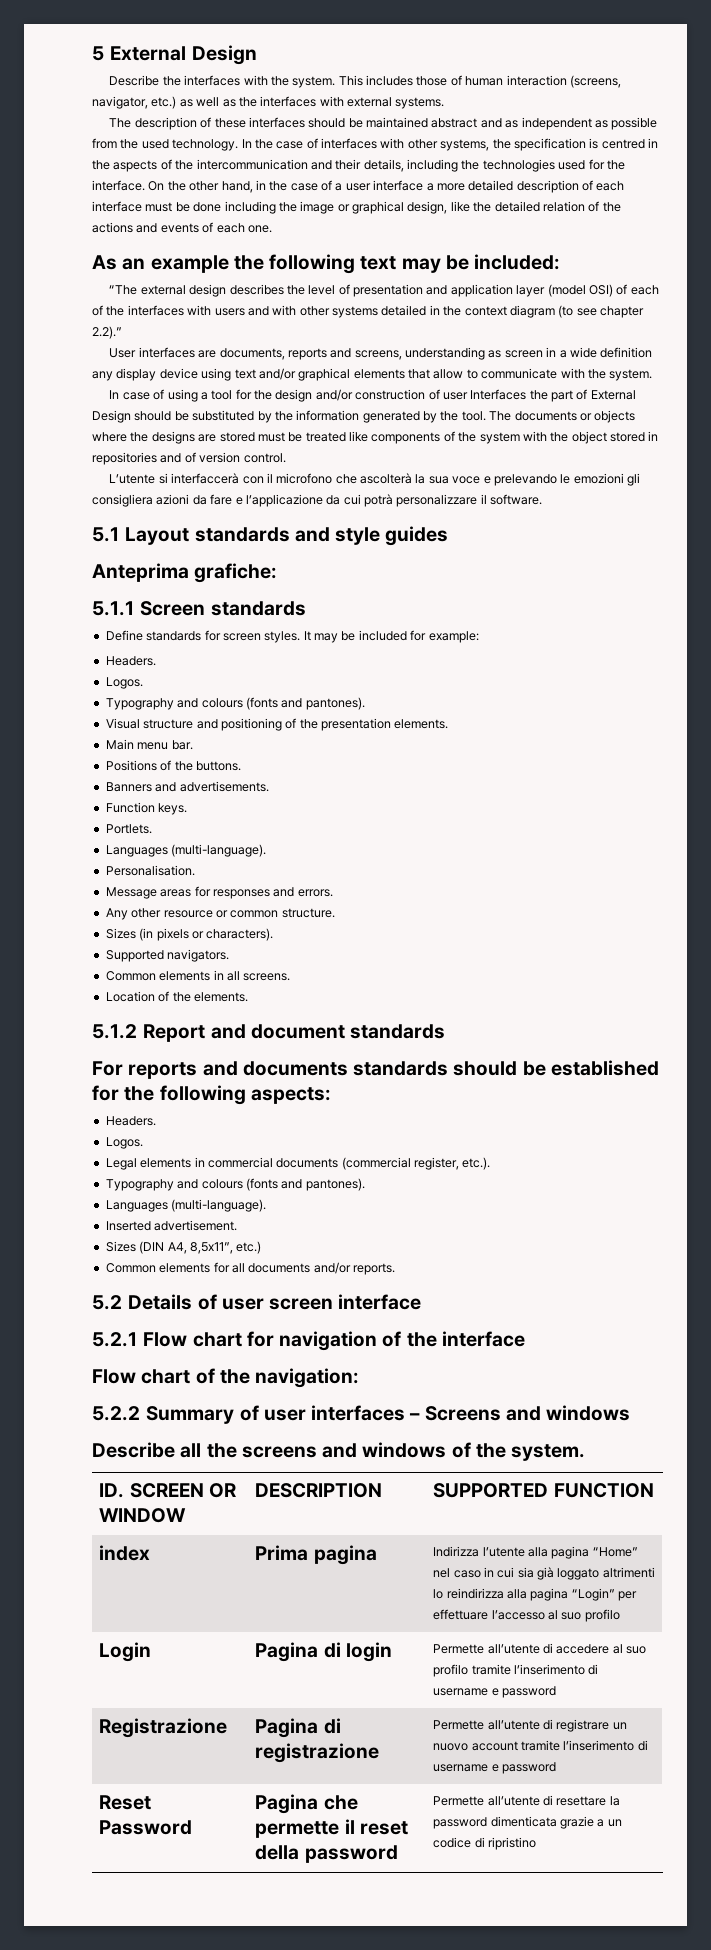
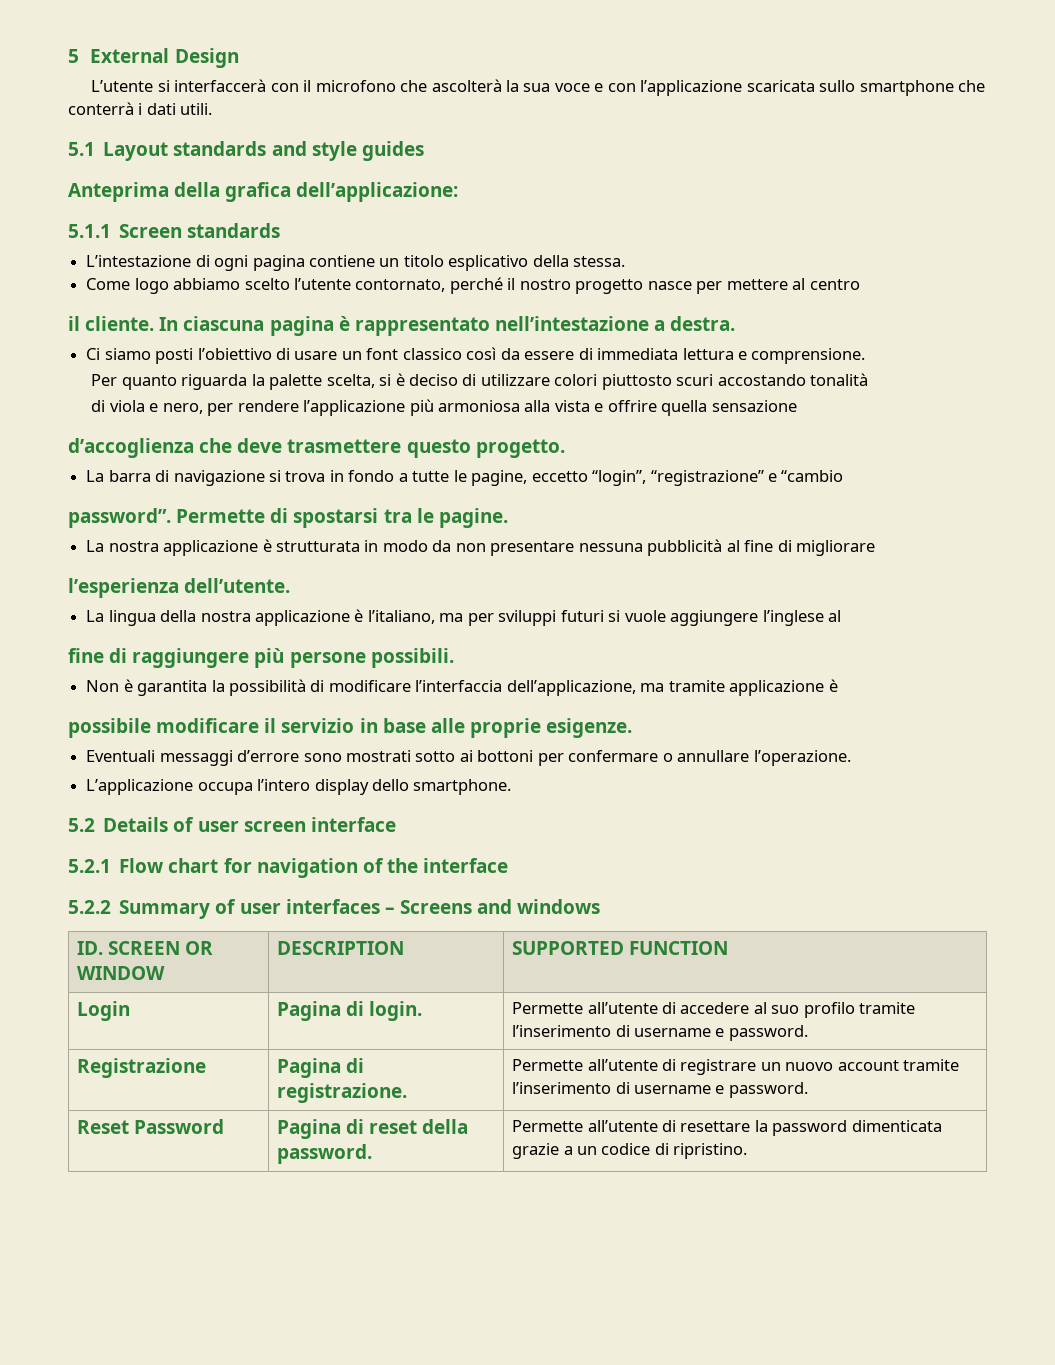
- Describe the interfaces with the system. This includes those of human interaction (screens, navigator, etc.) as well as the interfaces with external systems.
- The description of these interfaces should be maintained abstract and as independent as possible from the used technology. In the case of interfaces with other systems, the specification is centred in the aspects of the intercommunication and their details, including the technologies used for the interface. On the other hand, in the case of a user interface a more detailed description of each interface must be done including the image or graphical design, like the detailed relation of the actions and events of each one.
- As an example the following text may be included:
- “The external design describes the level of presentation and application layer (model OSI) of each of the interfaces with users and with other systems detailed in the context diagram (to see chapter 2.2).”
- User interfaces are documents, reports and screens, understanding as screen in a wide definition any display device using text and/or graphical elements that allow to communicate with the system.
- In case of using a tool for the design and/or construction of user Interfaces the part of External Design should be substituted by the information generated by the tool. The documents or objects where the designs are stored must be treated like components of the system with the object stored in repositories and of version control.
- L’utente si interfaccerà con il microfono che ascolterà la sua voce e prelevando le emozioni gli consigliera azioni da fare e l’applicazione da cui potrà personalizzare il software.
+ L’utente si interfaccerà con il microfono che ascolterà la sua voce e con l’applicazione scaricata sullo smartphone che conterrà i dati utili.
- Anteprima grafiche:
+ Anteprima della grafica dell’applicazione:
- Define standards for screen styles. It may be included for example:
- Headers.
- Logos.
- Typography and colours (fonts and pantones).
- Visual structure and positioning of the presentation elements.
- Main menu bar.
- Positions of the buttons.
- Banners and advertisements.
- Function keys.
- Portlets.
- Languages (multi-language).
- Personalisation.
- Message areas for responses and errors.
- Any other resource or common structure.
- Sizes (in pixels or characters).
- Supported navigators.
- Common elements in all screens.
- Location of the elements.
- 5.1.2 Report and document standards
- For reports and documents standards should be established for the following aspects:
- Headers.
- Logos.
- Legal elements in commercial documents (commercial register, etc.).
- Typography and colours (fonts and pantones).
- Languages (multi-language).
- Inserted advertisement.
- Sizes (DIN A4, 8,5x11”, etc.)
- Common elements for all documents and/or reports.
+ L’intestazione di ogni pagina contiene un titolo esplicativo della stessa.
+ Come logo abbiamo scelto l’utente contornato, perché il nostro progetto nasce per mettere al centro
+ il cliente. In ciascuna pagina è rappresentato nell’intestazione a destra.
+ Ci siamo posti l’obiettivo di usare un font classico così da essere di immediata lettura e comprensione.
+ Per quanto riguarda la palette scelta, si è deciso di utilizzare colori piuttosto scuri accostando tonalità
+ di viola e nero, per rendere l’applicazione più armoniosa alla vista e offrire quella sensazione
+ d’accoglienza che deve trasmettere questo progetto.
+ La barra di navigazione si trova in fondo a tutte le pagine, eccetto “login”, “registrazione” e “cambio
+ password”. Permette di spostarsi tra le pagine.
+ La nostra applicazione è strutturata in modo da non presentare nessuna pubblicità al fine di migliorare
+ l’esperienza dell’utente.
+ La lingua della nostra applicazione è l’italiano, ma per sviluppi futuri si vuole aggiungere l’inglese al
+ fine di raggiungere più persone possibili.
+ Non è garantita la possibilità di modificare l’interfaccia dell’applicazione, ma tramite applicazione è
+ possibile modificare il servizio in base alle proprie esigenze.
+ Eventuali messaggi d’errore sono mostrati sotto ai bottoni per confermare o annullare l’operazione.
+ L’applicazione occupa l’intero display dello smartphone.
- Flow chart of the navigation:
- Describe all the screens and windows of the system.
- index | Prima pagina | Indirizza l’utente alla pagina “Home” nel caso in cui sia già loggato altrimenti lo reindirizza alla pagina “Login” per effettuare l’accesso al suo profilo
- Login | Pagina di login | Permette all’utente di accedere al suo profilo tramite l’inserimento di username e password
+ Login | Pagina di login. | Permette all’utente di accedere al suo profilo tramite l’inserimento di username e password.
- Registrazione | Pagina di registrazione | Permette all’utente di registrare un nuovo account tramite l’inserimento di username e password
+ Registrazione | Pagina di registrazione. | Permette all’utente di registrare un nuovo account tramite l’inserimento di username e password.
- Reset Password | Pagina che permette il reset della password | Permette all’utente di resettare la password dimenticata grazie a un codice di ripristino
+ Reset Password | Pagina di reset della password. | Permette all’utente di resettare la password dimenticata grazie a un codice di ripristino.

